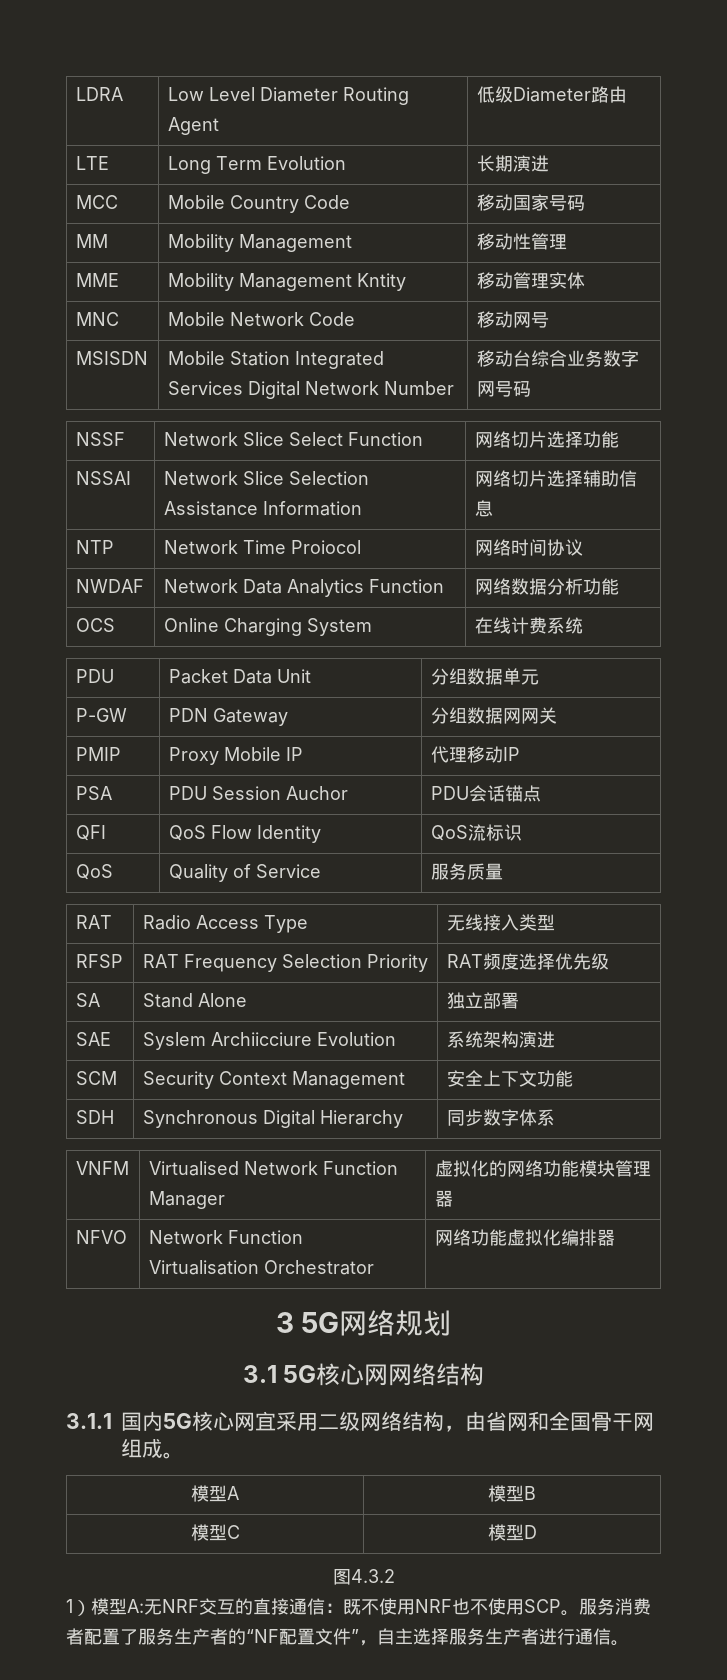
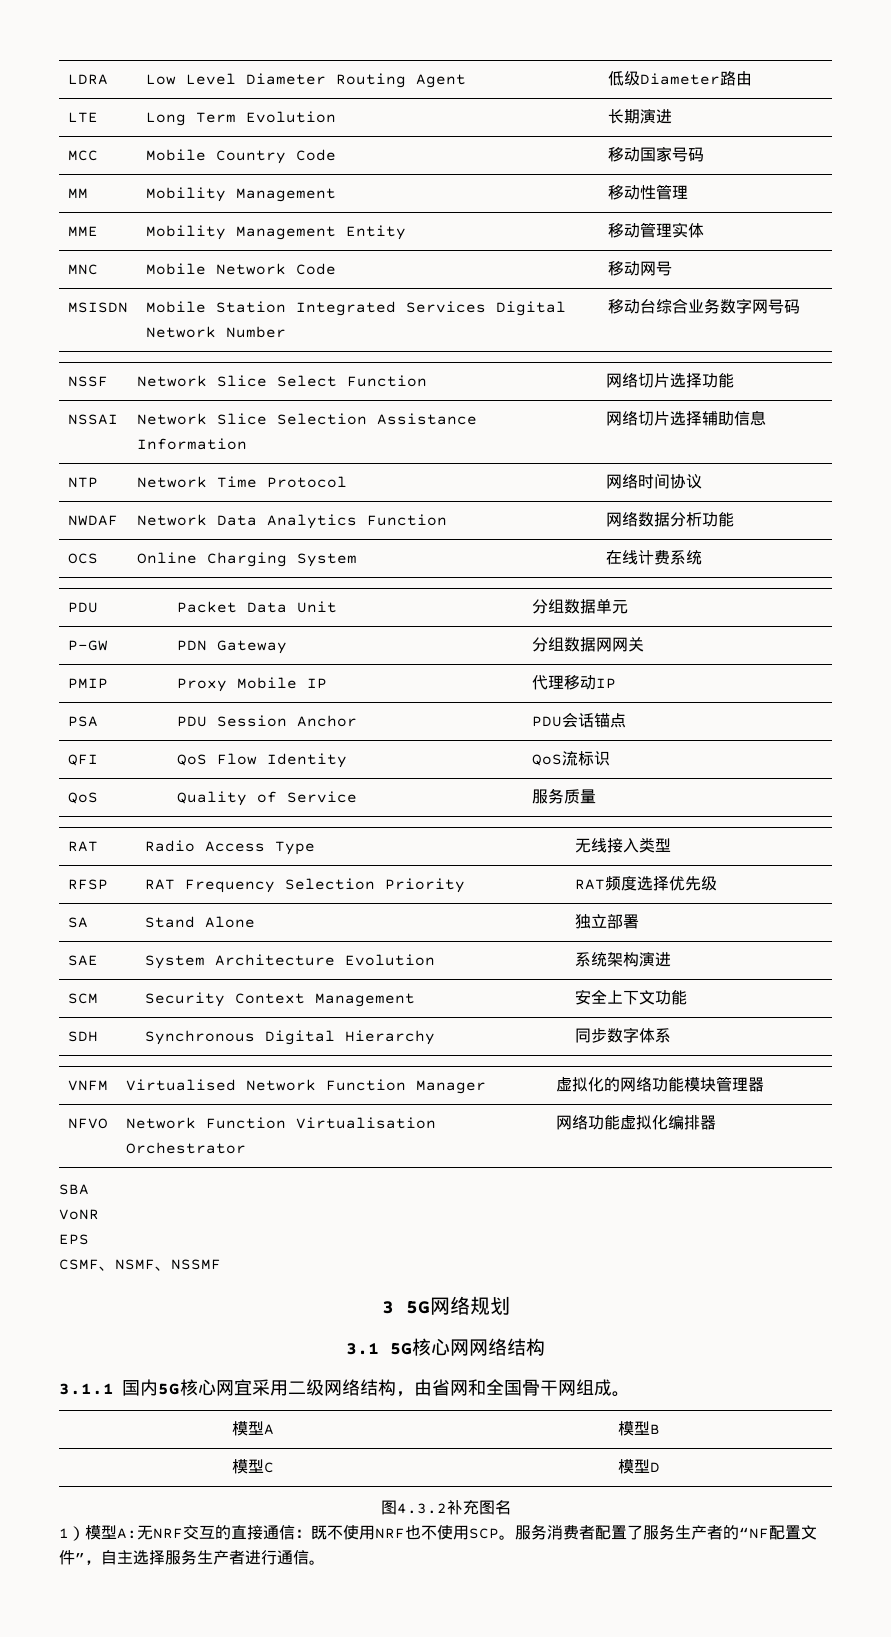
- MME | Mobility Management Kntity | 移动管理实体
+ MME | Mobility Management Entity | 移动管理实体
- NTP | Network Time Proiocol | 网络时间协议
+ NTP | Network Time Protocol | 网络时间协议
- PSA | PDU Session Auchor | PDU会话锚点
+ PSA | PDU Session Anchor | PDU会话锚点
- SAE | Syslem Archiicciure Evolution | 系统架构演进
+ SAE | System Architecture Evolution | 系统架构演进
+ SBA
+ VoNR
+ EPS
+ CSMF、NSMF、NSSMF
- 图4.3.2
+ 图4.3.2补充图名

